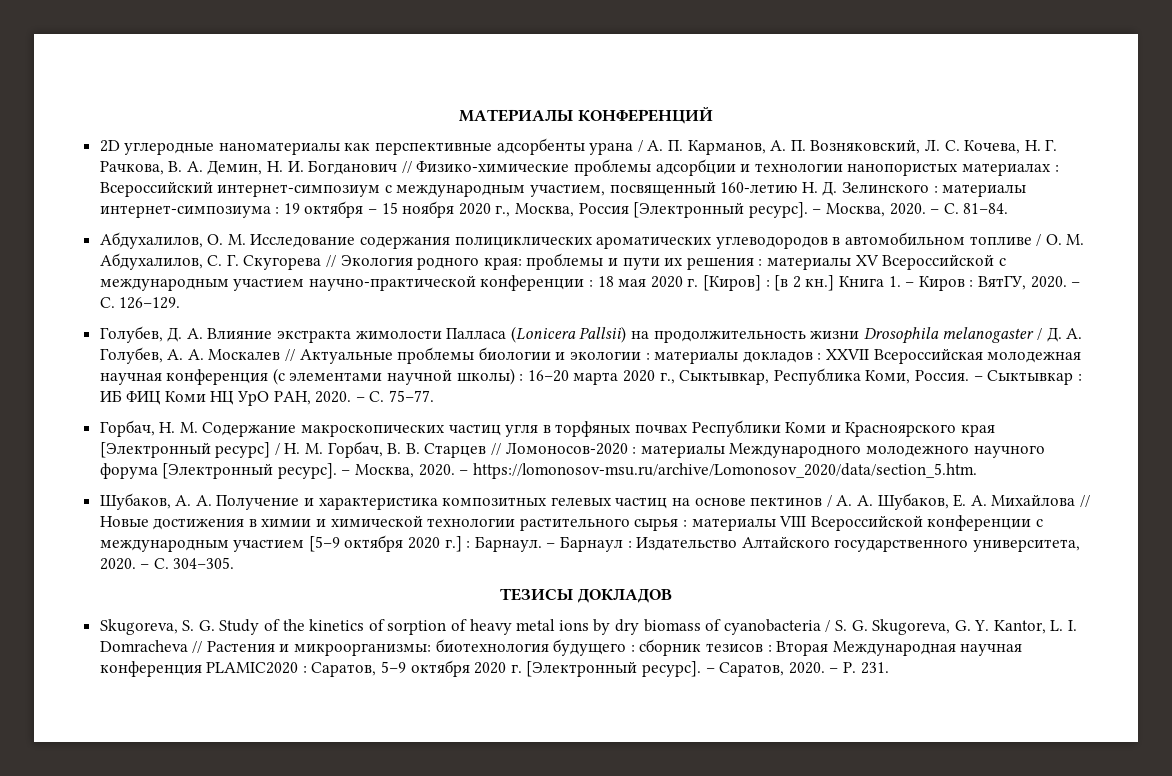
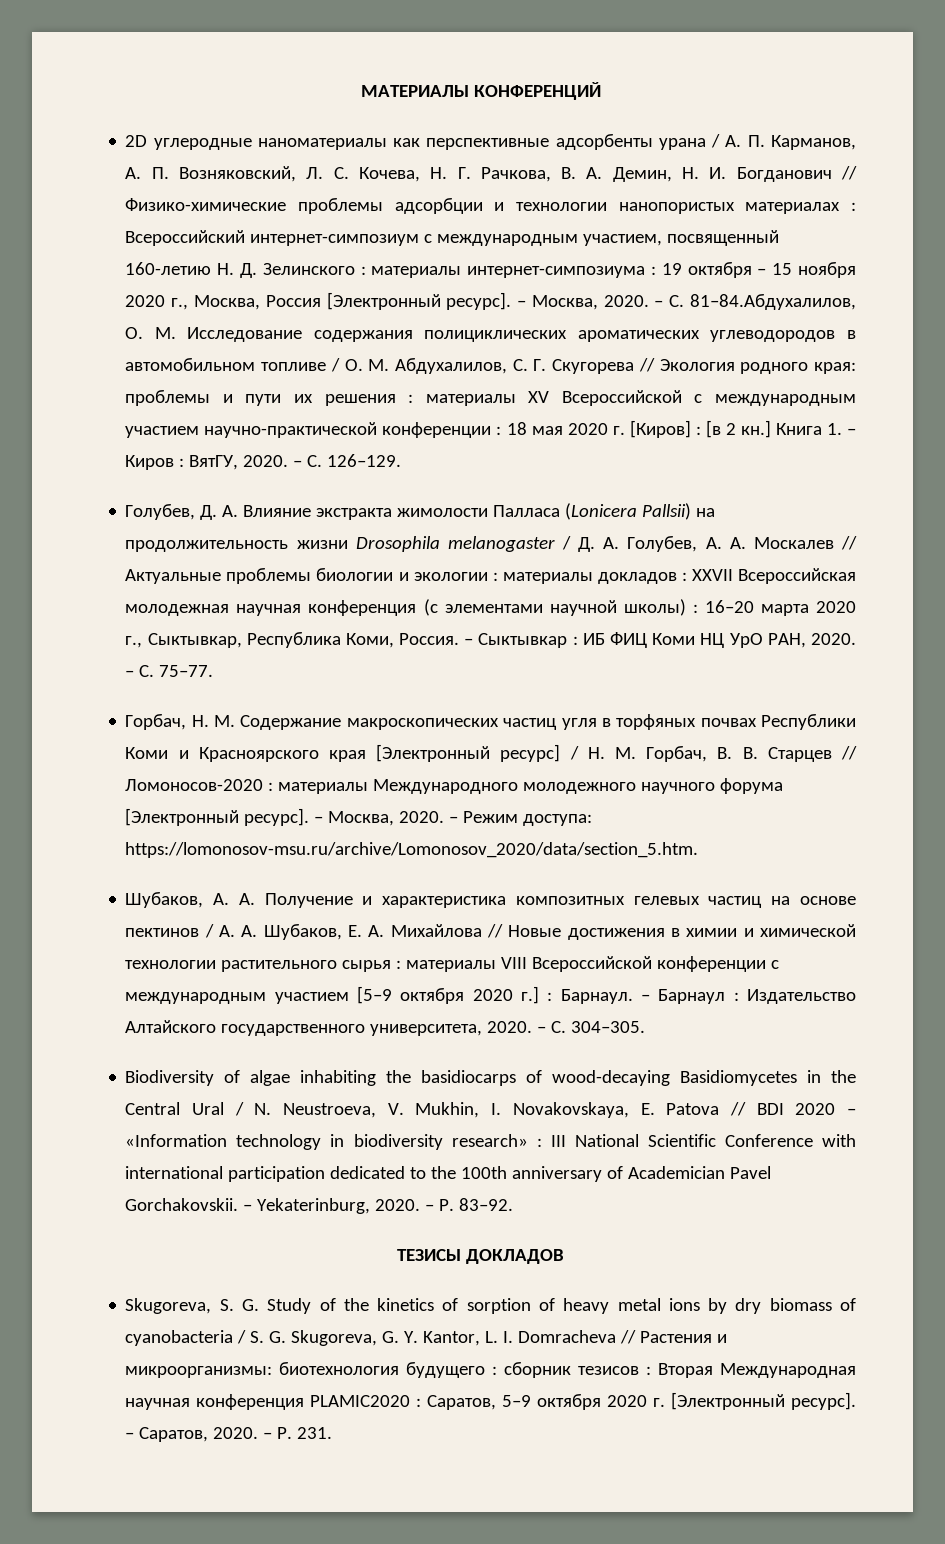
- – С. 81–84.
- Абдухалилов, О. М. Исследование содержания полициклических ароматических углеводородов в автомобильном топливе / О. М. Абдухалилов, С. Г. Скугорева // Экология родного края: проблемы и пути их решения : материалы XV Всероссийской с международным участием научно-практической конференции : 18 мая 2020 г. [Киров] : [в 2 кн.]
+ – С. 81–84.Абдухалилов, О. М. Исследование содержания полициклических ароматических углеводородов в автомобильном топливе / О. М. Абдухалилов, С. Г. Скугорева // Экология родного края: проблемы и пути их решения : материалы XV Всероссийской с международным участием научно-практической конференции : 18 мая 2020 г. [Киров] : [в 2 кн.]
- – https://lomonosov-msu.ru/archive/Lomonosov_2020/data/section_5.htm.
+ – Режим доступа: https://lomonosov-msu.ru/archive/Lomonosov_2020/data/section_5.htm.
+ Biodiversity of algae inhabiting the basidiocarps of wood-decaying Basidiomycetes in the Central Ural / N. Neustroeva, V. Mukhin, I. Novakovskaya, E. Patova // BDI 2020 – «Information technology in biodiversity research» : III National Scientific Conference with international participation dedicated to the 100th anniversary of Academician Pavel Gorchakovskii. – Yekaterinburg, 2020. – P. 83–92.

